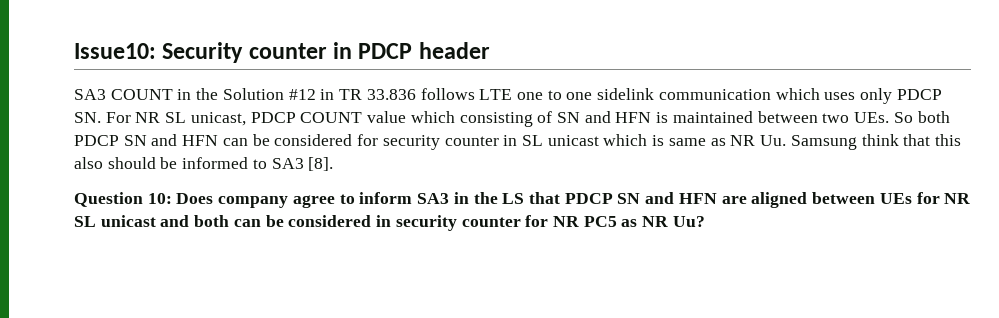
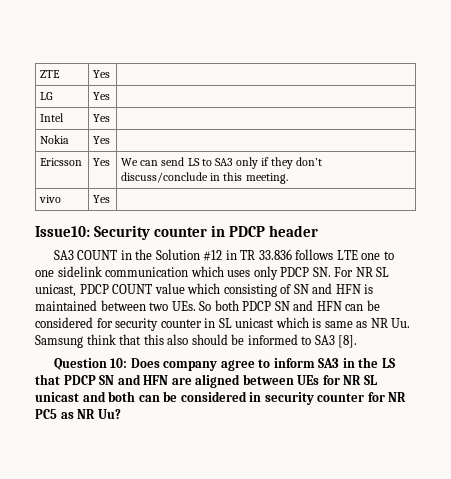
+ ZTE | Yes |
+ LG | Yes |
+ Intel | Yes |
+ Nokia | Yes |
+ Ericsson | Yes | We can send LS to SA3 only if they don’t discuss/conclude in this meeting.
+ vivo | Yes |

